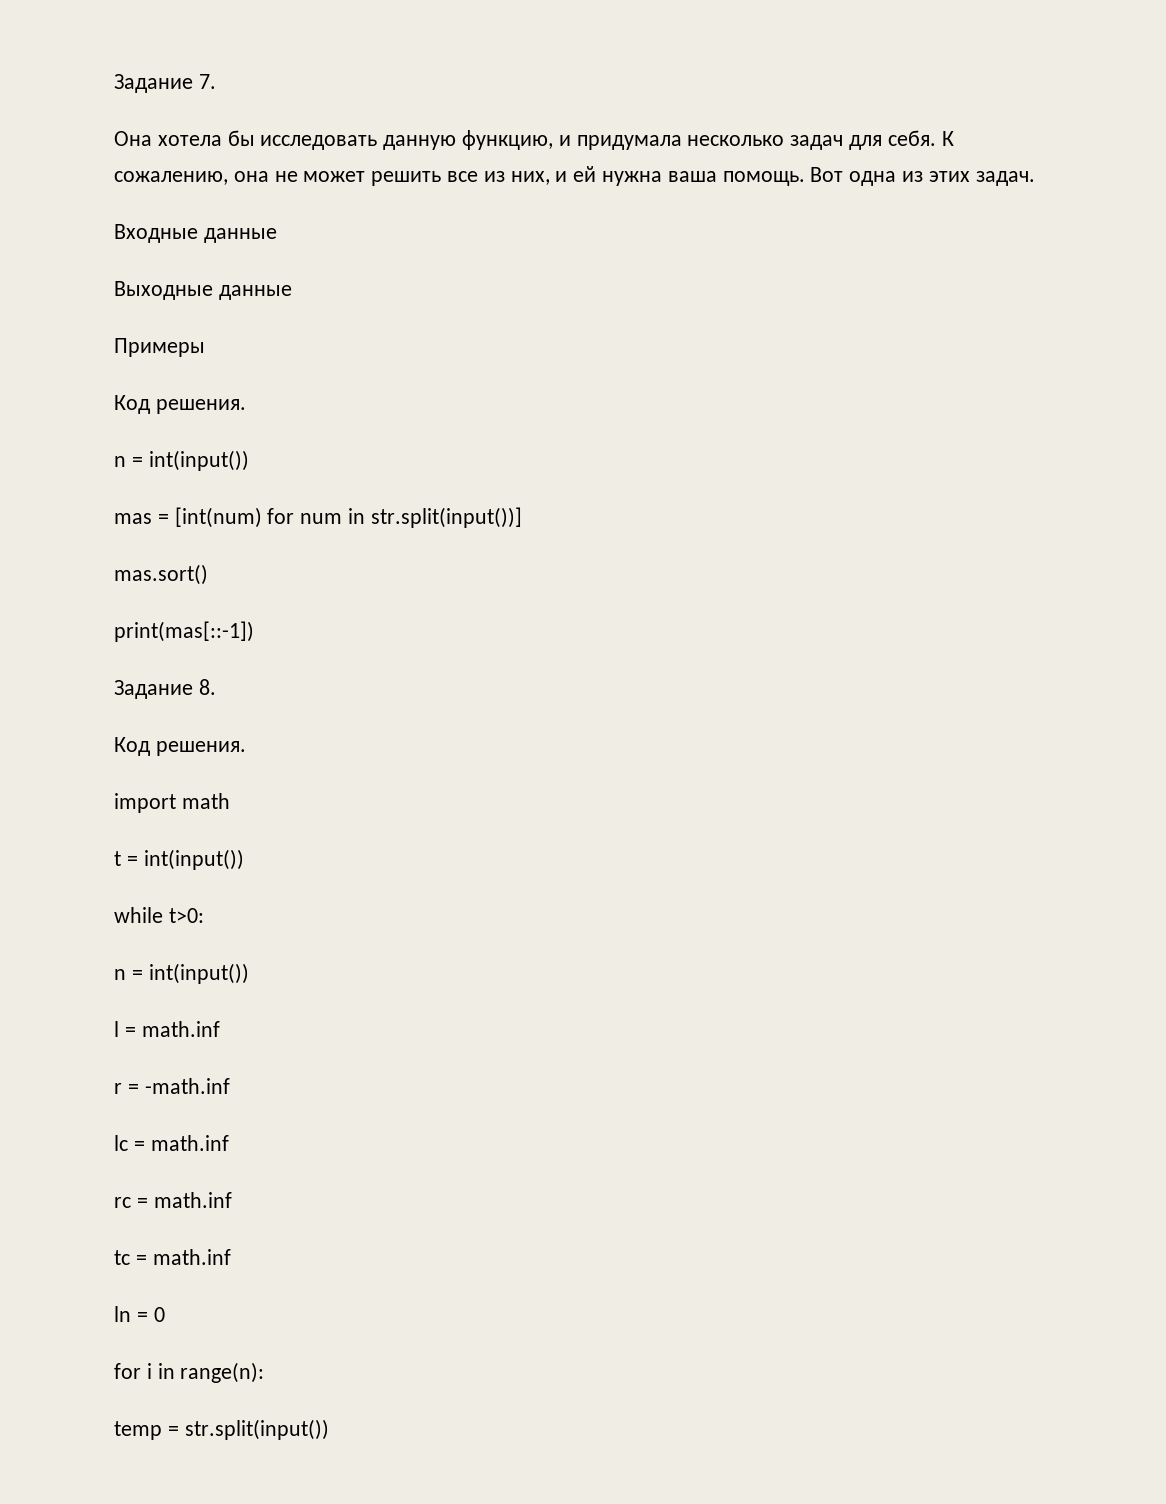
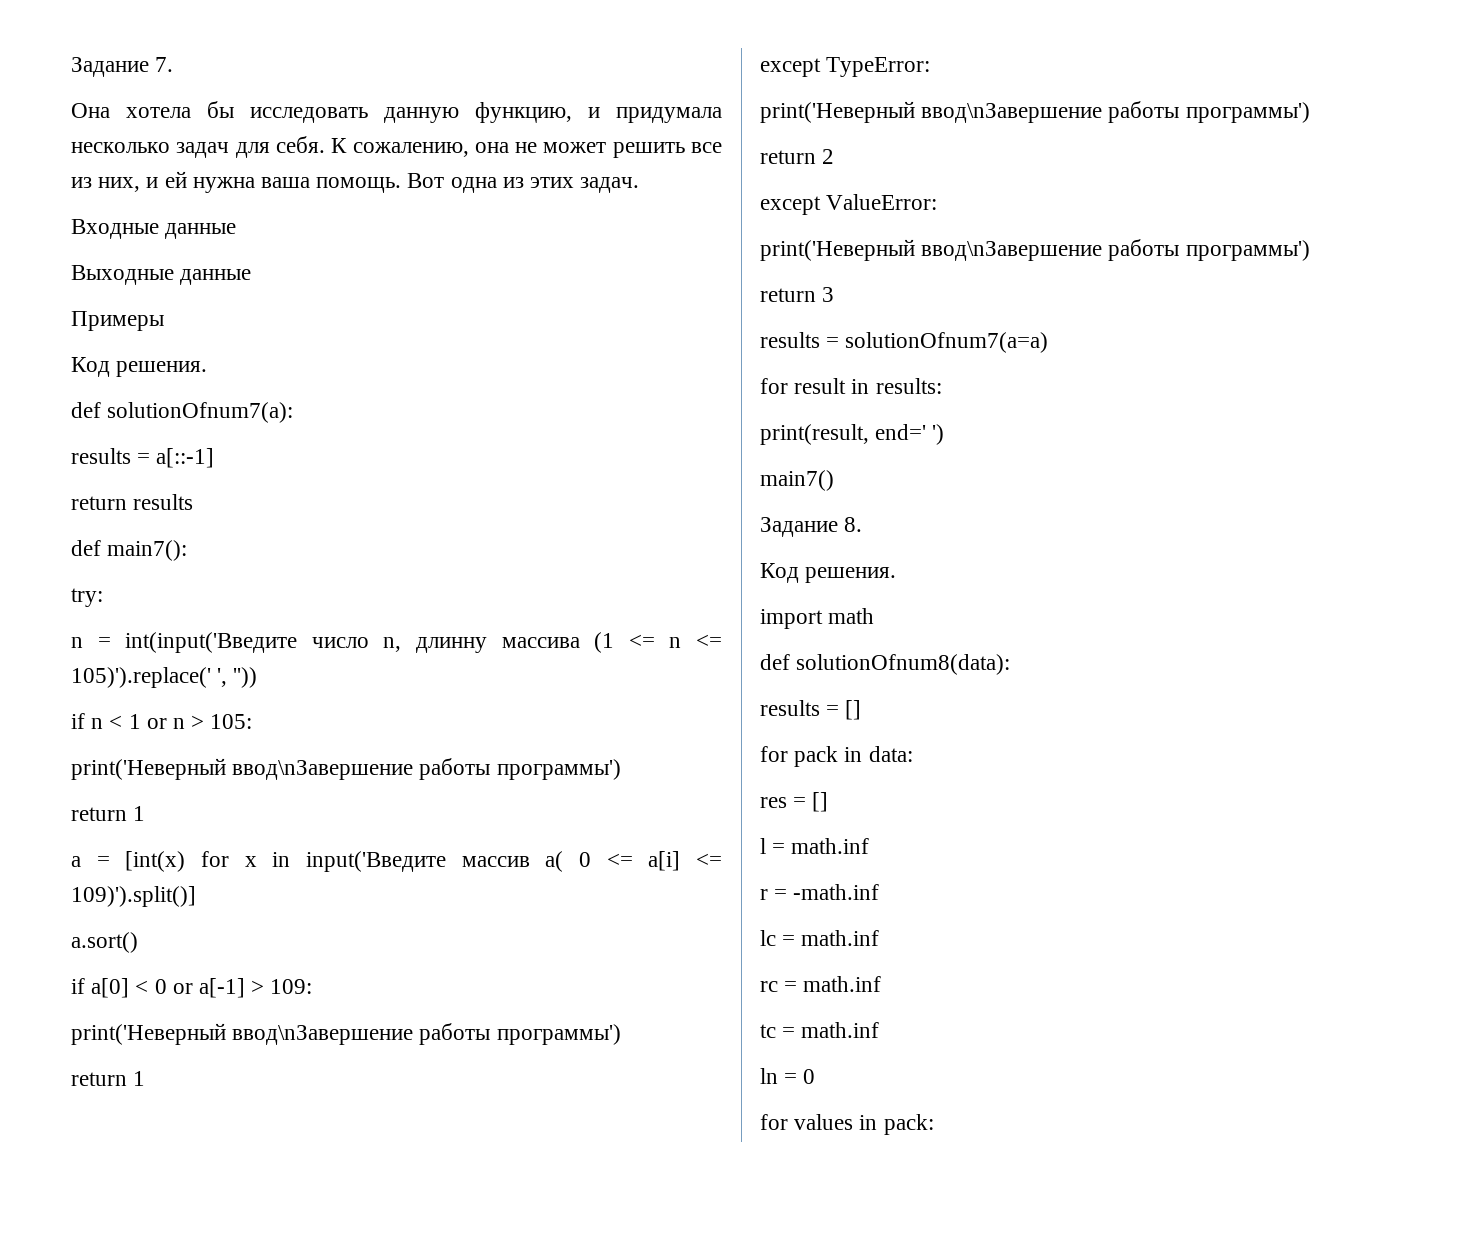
  Примеры
  Код решения.
- n = int(input())
- mas = [int(num) for num in str.split(input())]
- mas.sort()
- print(mas[::-1])
+ def solutionOfnum7(a):
+ results = a[::-1]
+ return results
+ def main7():
+ try:
+ n = int(input('Введите число n, длинну массива (1 <= n <= 105)').replace(' ', ''))
+ if n < 1 or n > 105:
+ print('Неверный ввод\nЗавершение работы программы')
+ return 1
+ a = [int(x) for x in input('Введите массив a( 0 <= a[i] <= 109)').split()]
+ a.sort()
+ if a[0] < 0 or a[-1] > 109:
+ print('Неверный ввод\nЗавершение работы программы')
+ return 1
+ except TypeError:
+ print('Неверный ввод\nЗавершение работы программы')
+ return 2
+ except ValueError:
+ print('Неверный ввод\nЗавершение работы программы')
+ return 3
+ results = solutionOfnum7(a=a)
+ for result in results:
+ print(result, end=' ')
+ main7()
- t = int(input())
- while t>0:
- n = int(input())
+ def solutionOfnum8(data):
+ results = []
+ for pack in data:
+ res = []
- for i in range(n):
- temp = str.split(input())
+ for values in pack:

